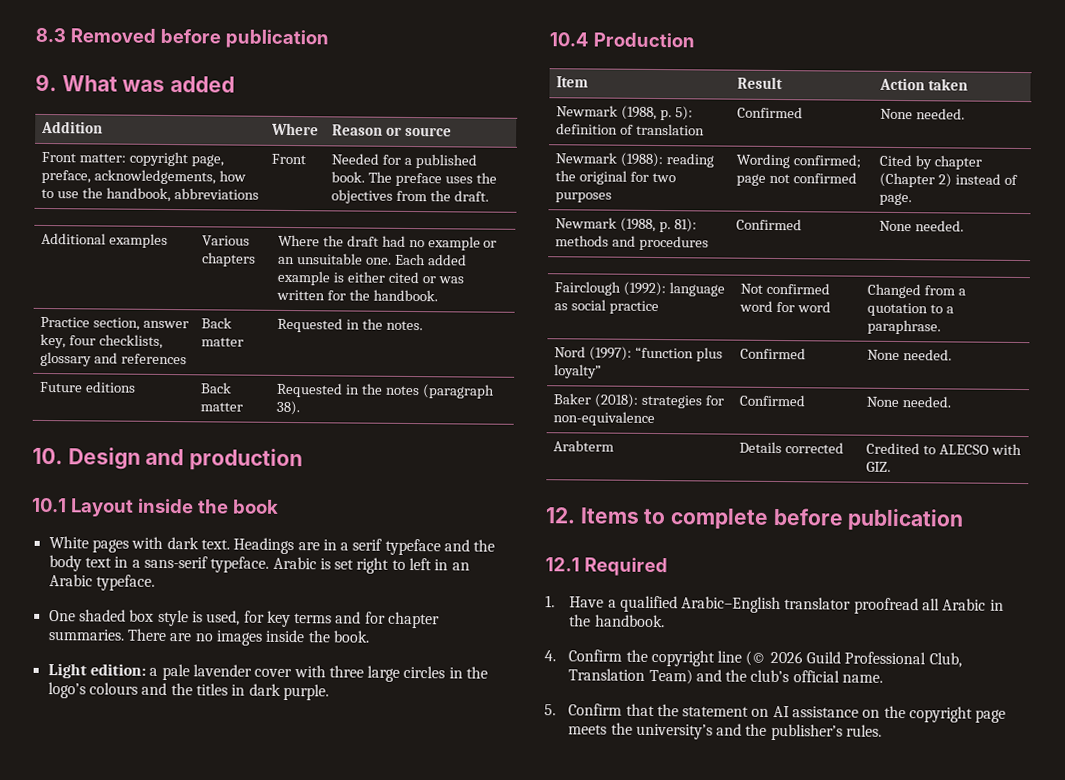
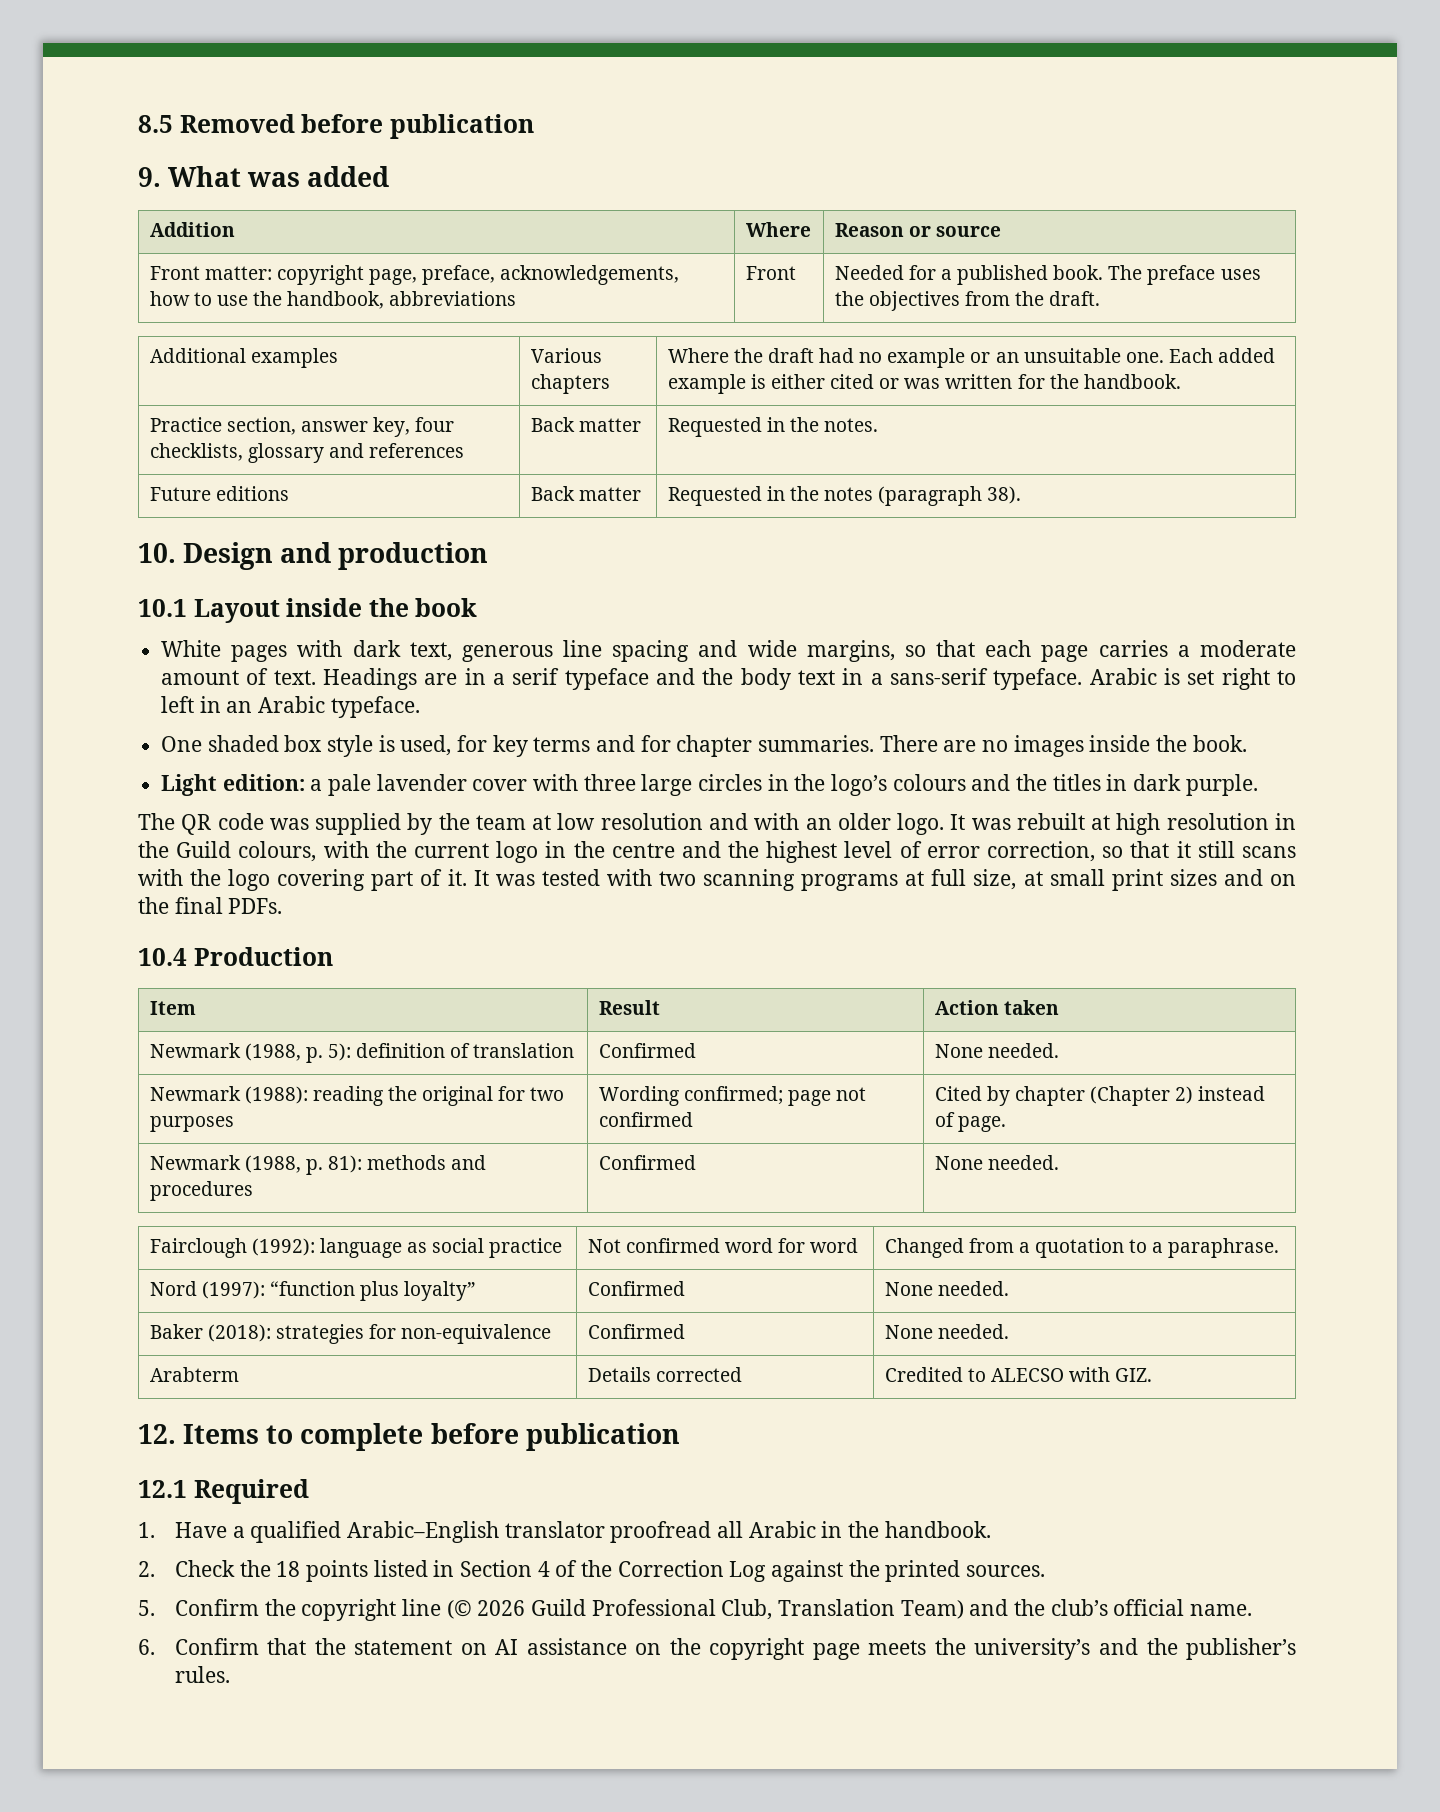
- 8.3 Removed before publication
+ 8.5 Removed before publication
- White pages with dark text.
+ White pages with dark text, generous line spacing and wide margins, so that each page carries a moderate amount of text.
+ The QR code was supplied by the team at low resolution and with an older logo. It was rebuilt at high resolution in the Guild colours, with the current logo in the centre and the highest level of error correction, so that it still scans with the logo covering part of it. It was tested with two scanning programs at full size, at small print sizes and on the final PDFs.
- 4. Confirm the copyright line (© 2026 Guild Professional Club, Translation Team) and the club’s official name.
+ 2. Check the 18 points listed in Section 4 of the Correction Log against the printed sources.
+ 5. Confirm the copyright line (© 2026 Guild Professional Club, Translation Team) and the club’s official name.
- 5. Confirm that the statement on AI assistance on the copyright page meets the university’s and the publisher’s rules.
+ 6. Confirm that the statement on AI assistance on the copyright page meets the university’s and the publisher’s rules.

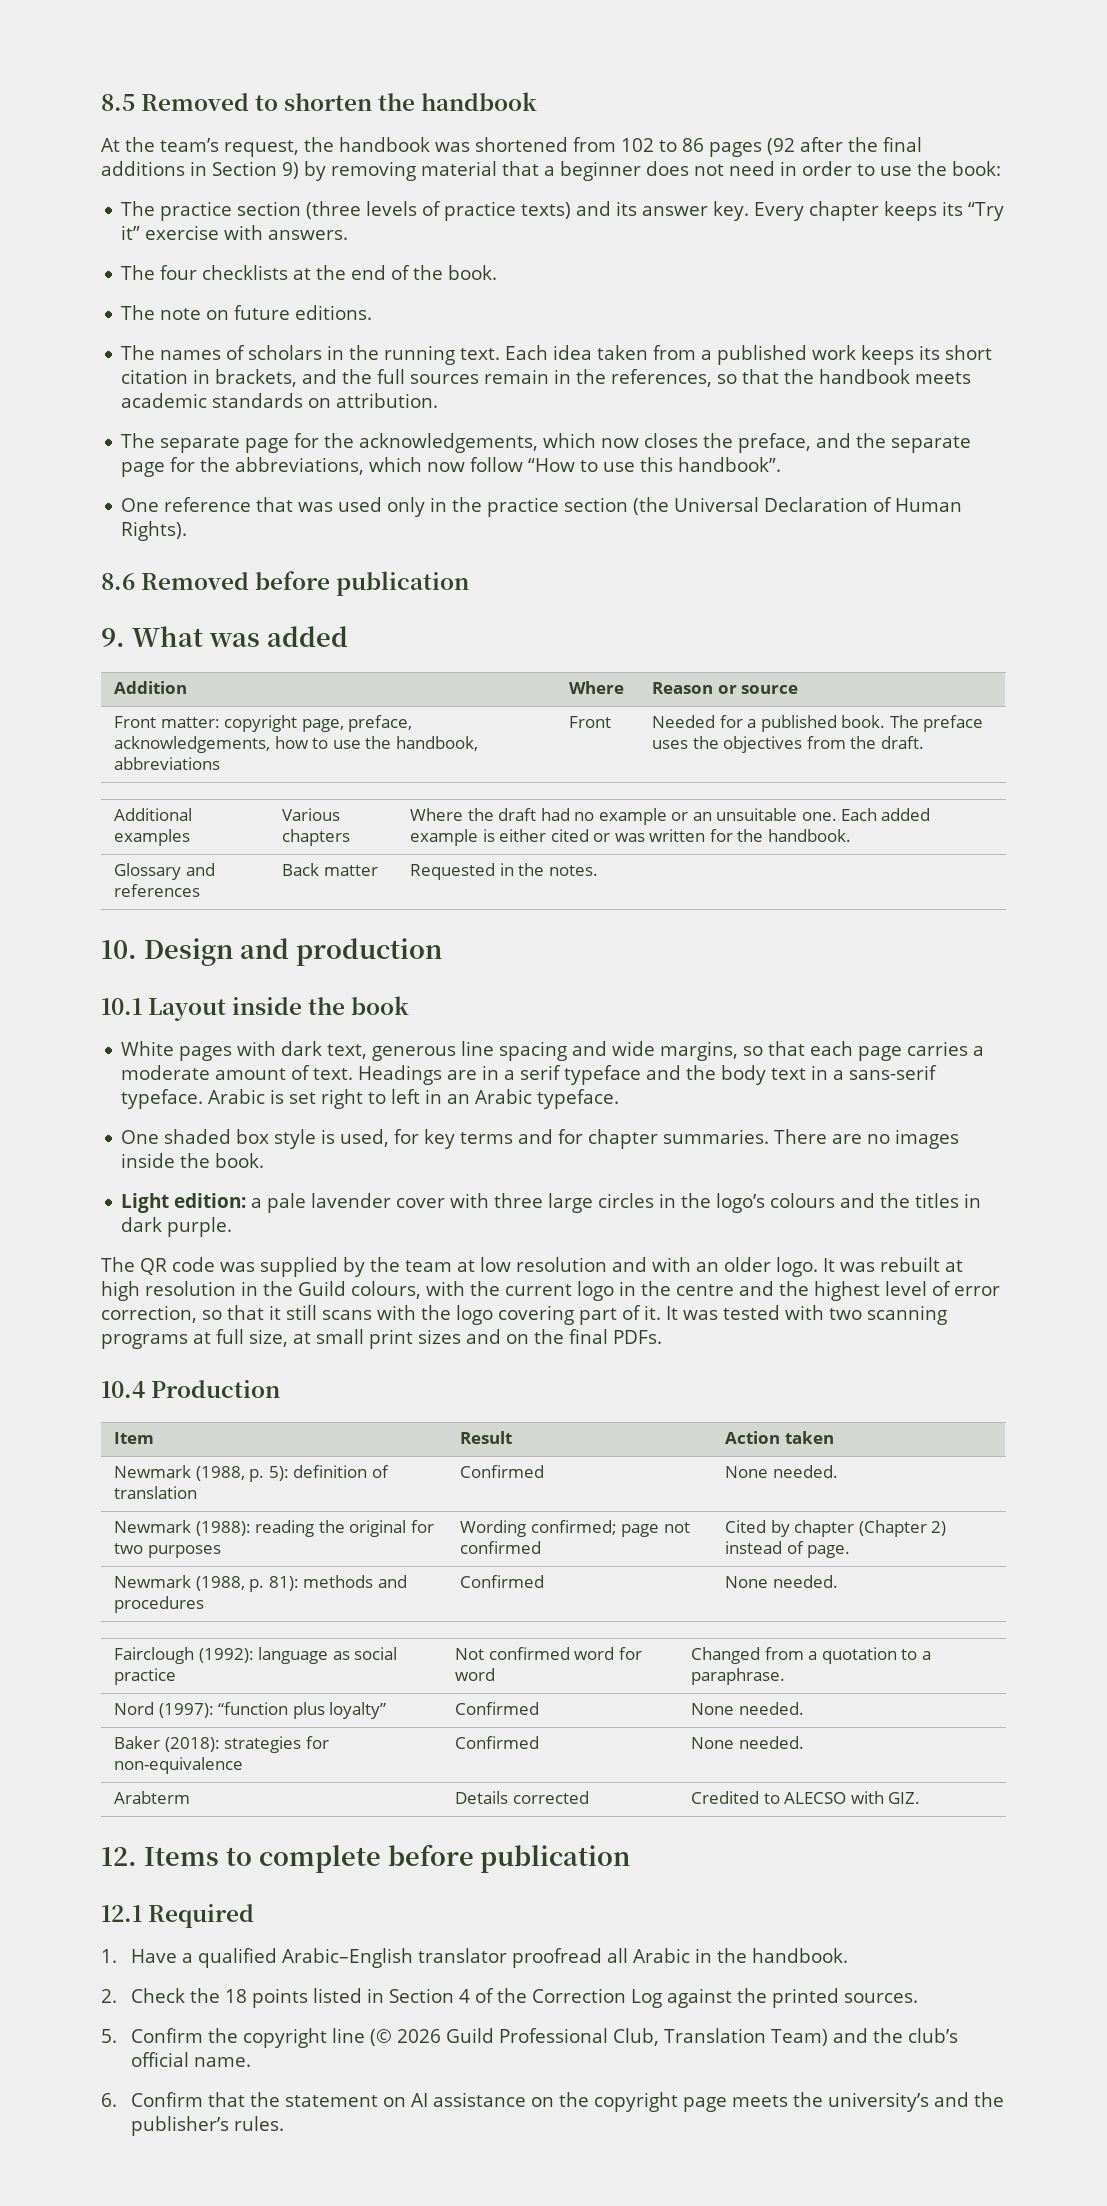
- 8.5 Removed before publication
+ 8.5 Removed to shorten the handbook
+ At the team’s request, the handbook was shortened from 102 to 86 pages (92 after the final additions in Section 9) by removing material that a beginner does not need in order to use the book:
+ The practice section (three levels of practice texts) and its answer key. Every chapter keeps its “Try it” exercise with answers.
+ The four checklists at the end of the book.
+ The note on future editions.
+ The names of scholars in the running text. Each idea taken from a published work keeps its short citation in brackets, and the full sources remain in the references, so that the handbook meets academic standards on attribution.
+ The separate page for the acknowledgements, which now closes the preface, and the separate page for the abbreviations, which now follow “How to use this handbook”.
+ One reference that was used only in the practice section (the Universal Declaration of Human Rights).
+ 8.6 Removed before publication
- Practice section, answer key, four checklists, glossary and references | Back matter | Requested in the notes.
+ Glossary and references | Back matter | Requested in the notes.
- Future editions | Back matter | Requested in the notes (paragraph 38).

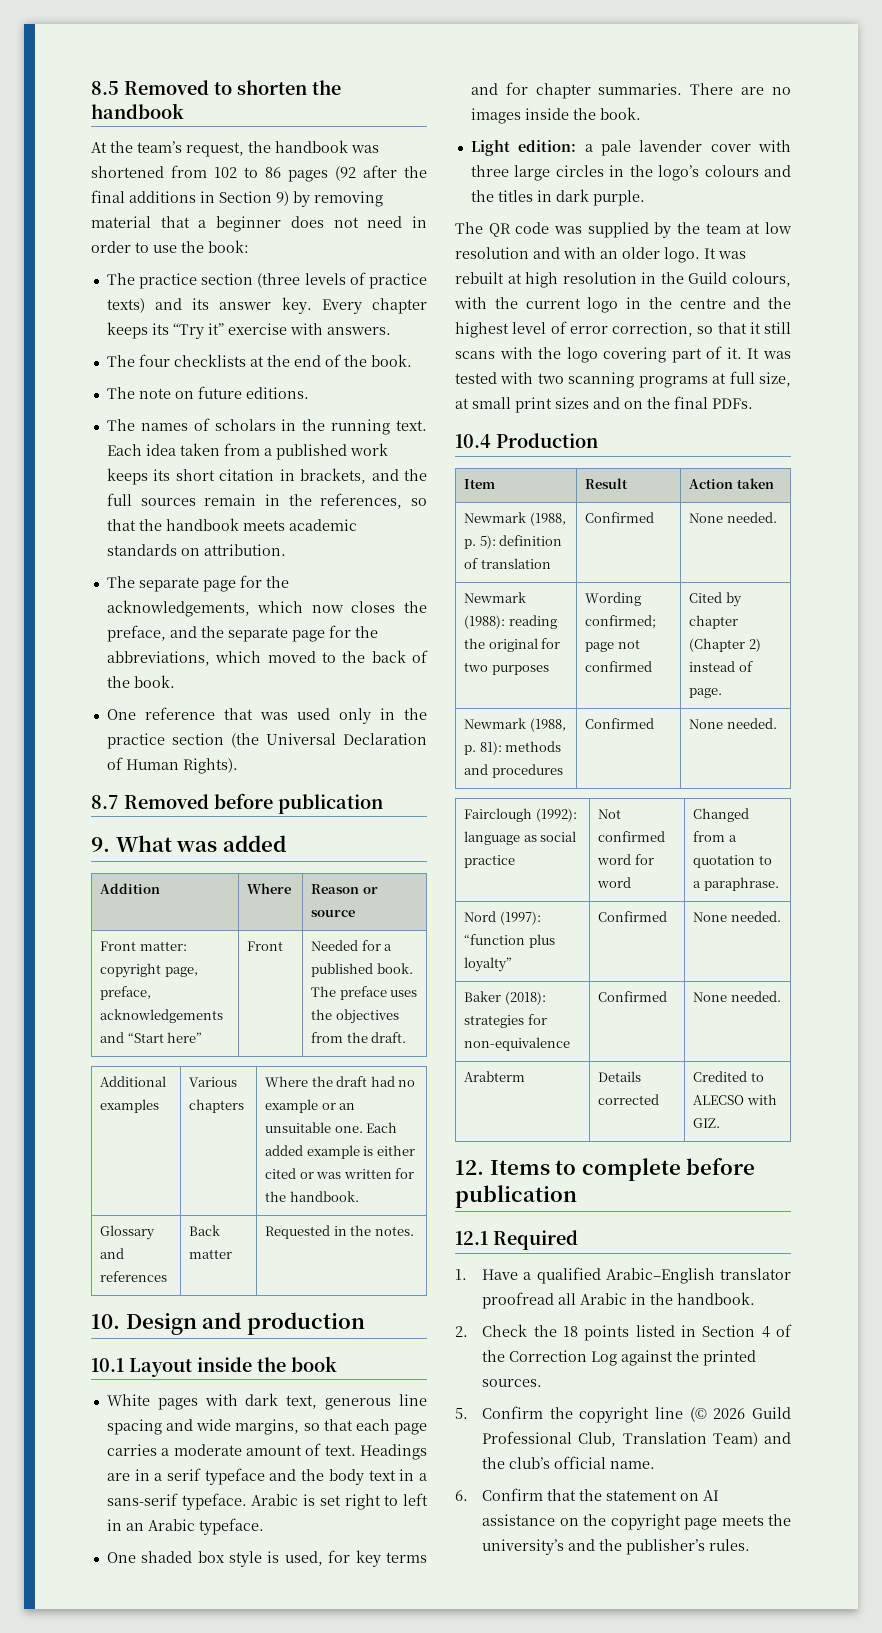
- The separate page for the acknowledgements, which now closes the preface, and the separate page for the abbreviations, which now follow “How to use this handbook”.
+ The separate page for the acknowledgements, which now closes the preface, and the separate page for the abbreviations, which moved to the back of the book.
- 8.6 Removed before publication
+ 8.7 Removed before publication
- Front matter: copyright page, preface, acknowledgements, how to use the handbook, abbreviations | Front | Needed for a published book. The preface uses the objectives from the draft.
+ Front matter: copyright page, preface, acknowledgements and “Start here” | Front | Needed for a published book. The preface uses the objectives from the draft.

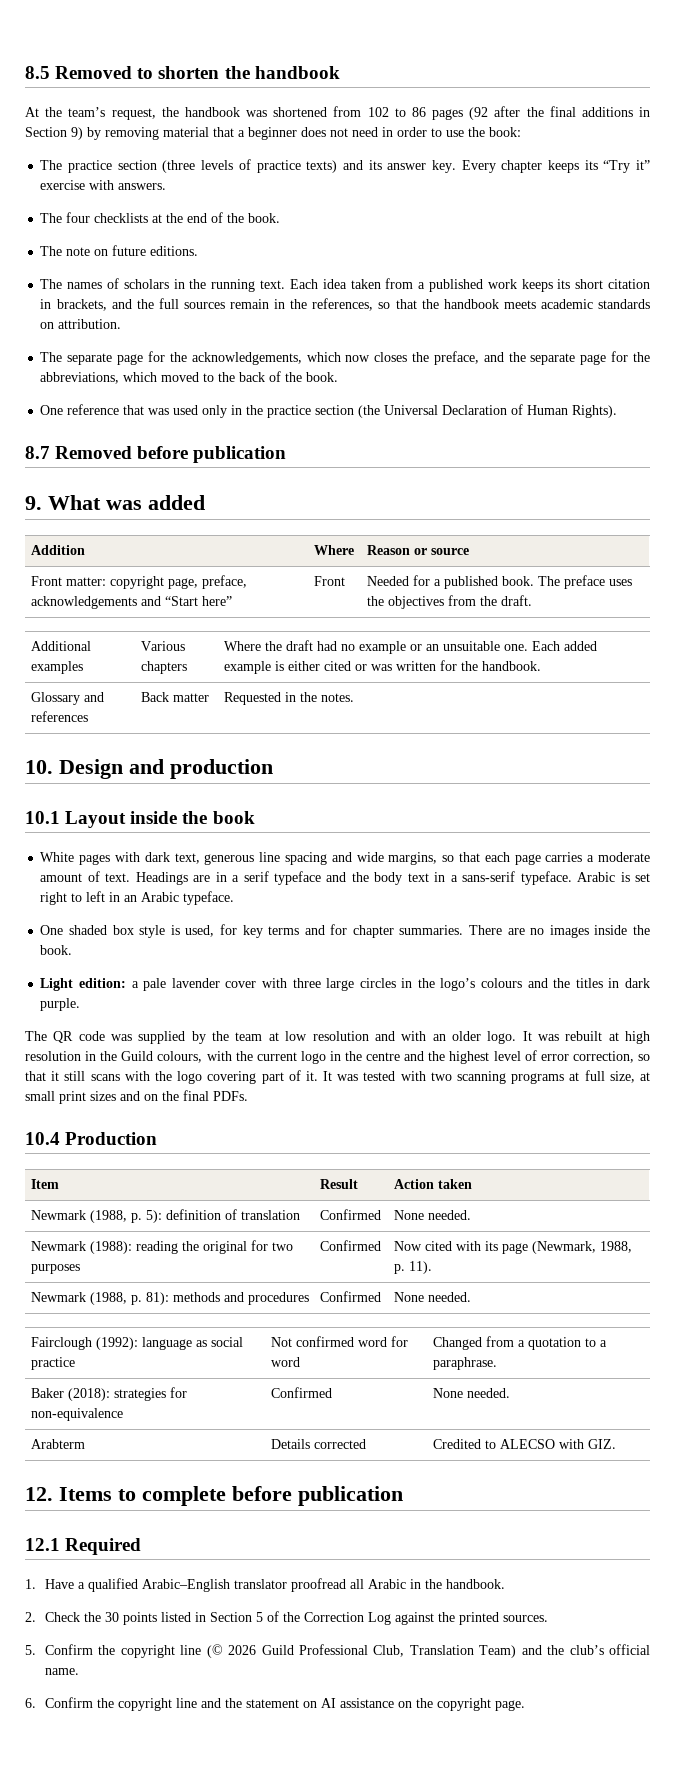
- Newmark (1988): reading the original for two purposes | Wording confirmed; page not confirmed | Cited by chapter (Chapter 2) instead of page.
+ Newmark (1988): reading the original for two purposes | Confirmed | Now cited with its page (Newmark, 1988, p. 11).
- Nord (1997): “function plus loyalty” | Confirmed | None needed.
- 2. Check the 18 points listed in Section 4 of the Correction Log against the printed sources.
+ 2. Check the 30 points listed in Section 5 of the Correction Log against the printed sources.
- 6. Confirm that the statement on AI assistance on the copyright page meets the university’s and the publisher’s rules.
+ 6. Confirm the copyright line and the statement on AI assistance on the copyright page.

